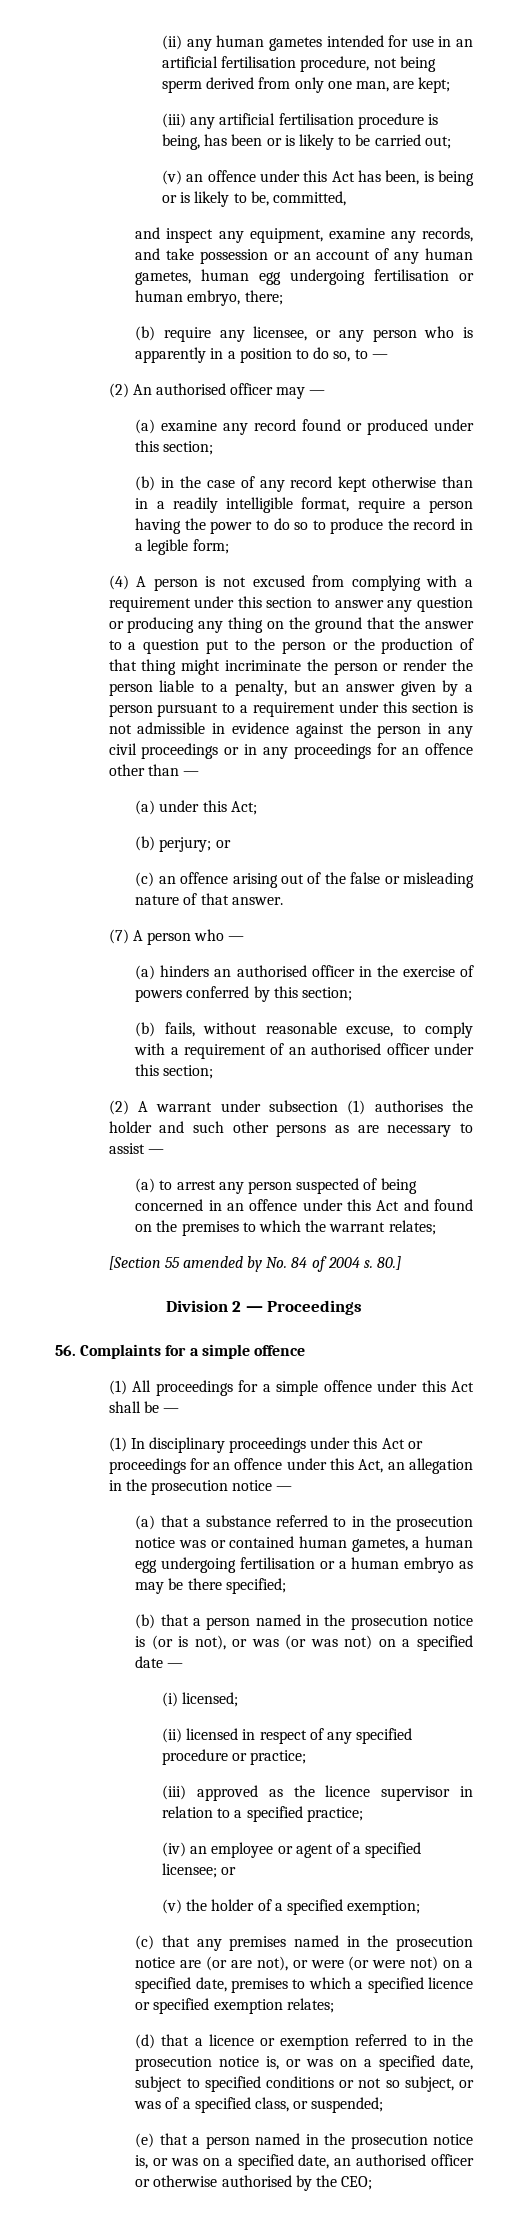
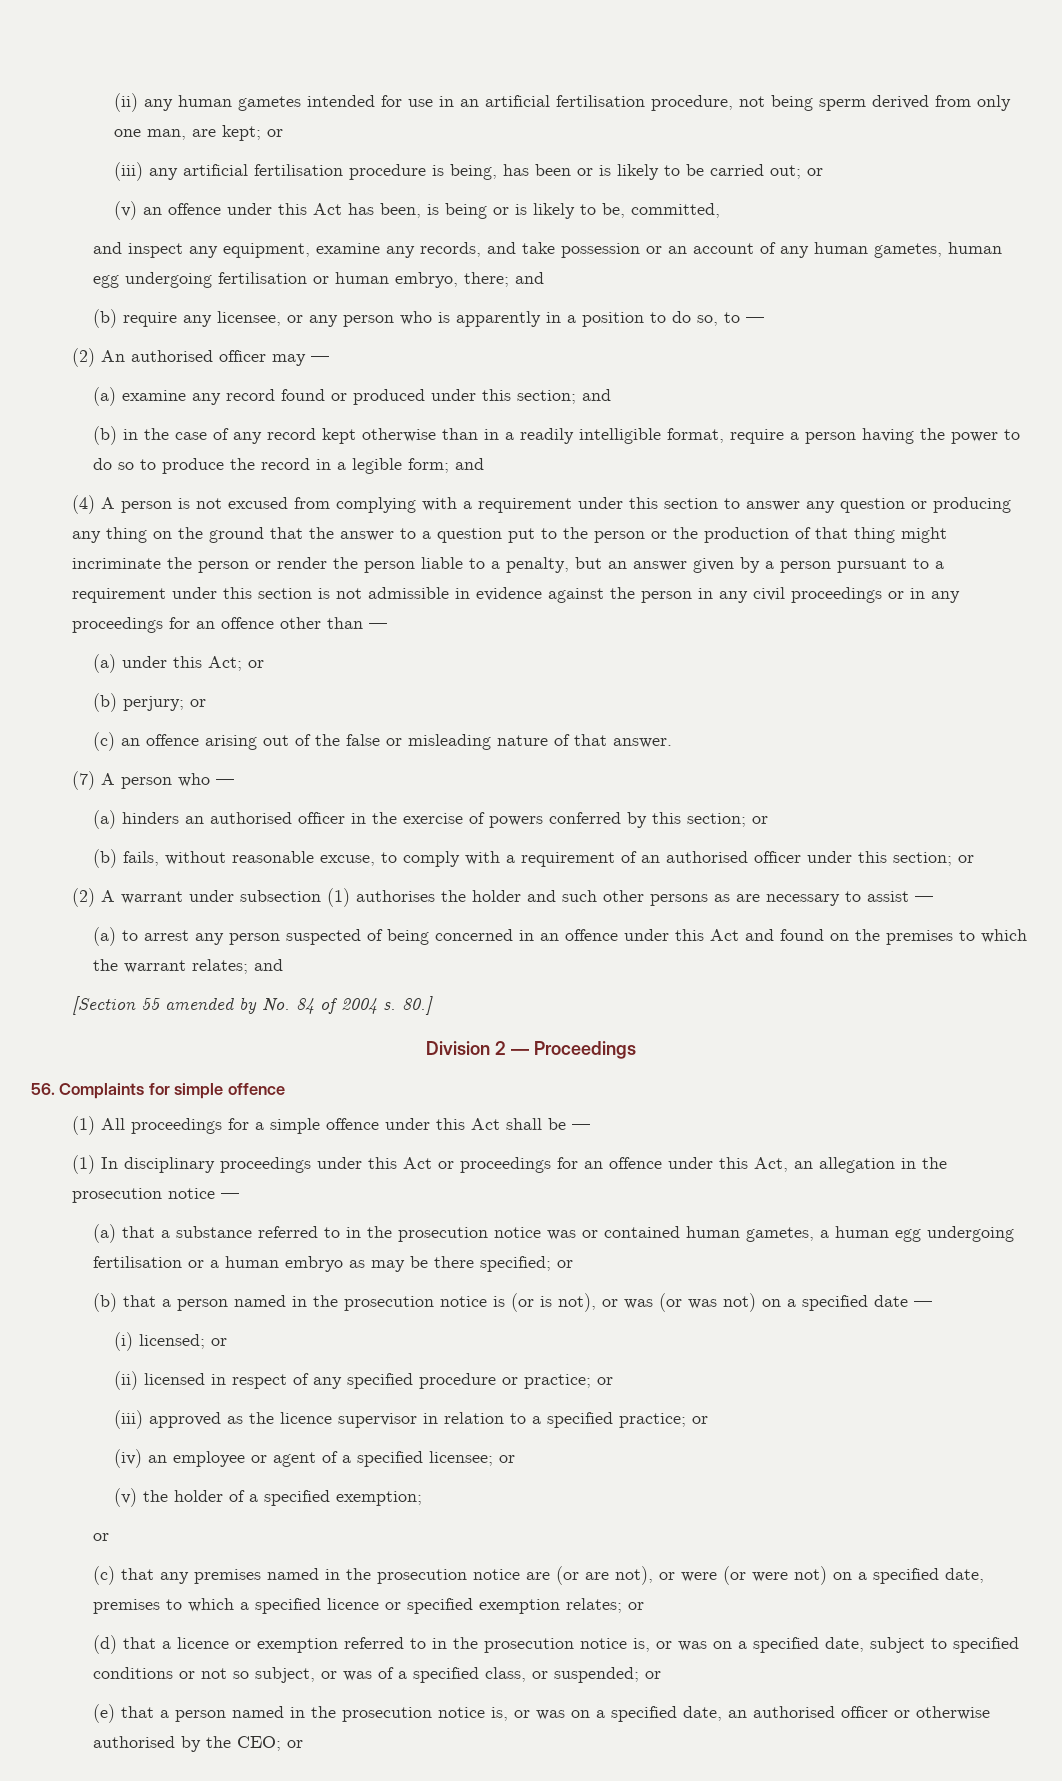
- (ii) any human gametes intended for use in an artificial fertilisation procedure, not being sperm derived from only one man, are kept;
+ (ii) any human gametes intended for use in an artificial fertilisation procedure, not being sperm derived from only one man, are kept; or
- (iii) any artificial fertilisation procedure is being, has been or is likely to be carried out;
+ (iii) any artificial fertilisation procedure is being, has been or is likely to be carried out; or
- and inspect any equipment, examine any records, and take possession or an account of any human gametes, human egg undergoing fertilisation or human embryo, there;
+ and inspect any equipment, examine any records, and take possession or an account of any human gametes, human egg undergoing fertilisation or human embryo, there; and
- (a) examine any record found or produced under this section;
+ (a) examine any record found or produced under this section; and
- (b) in the case of any record kept otherwise than in a readily intelligible format, require a person having the power to do so to produce the record in a legible form;
+ (b) in the case of any record kept otherwise than in a readily intelligible format, require a person having the power to do so to produce the record in a legible form; and
- (a) under this Act;
+ (a) under this Act; or
- (a) hinders an authorised officer in the exercise of powers conferred by this section;
+ (a) hinders an authorised officer in the exercise of powers conferred by this section; or
- (b) fails, without reasonable excuse, to comply with a requirement of an authorised officer under this section;
+ (b) fails, without reasonable excuse, to comply with a requirement of an authorised officer under this section; or
- (a) to arrest any person suspected of being concerned in an offence under this Act and found on the premises to which the warrant relates;
+ (a) to arrest any person suspected of being concerned in an offence under this Act and found on the premises to which the warrant relates; and
- 56. Complaints for a simple offence
+ 56. Complaints for simple offence
- (a) that a substance referred to in the prosecution notice was or contained human gametes, a human egg undergoing fertilisation or a human embryo as may be there specified;
+ (a) that a substance referred to in the prosecution notice was or contained human gametes, a human egg undergoing fertilisation or a human embryo as may be there specified; or
- (i) licensed;
+ (i) licensed; or
- (ii) licensed in respect of any specified procedure or practice;
+ (ii) licensed in respect of any specified procedure or practice; or
- (iii) approved as the licence supervisor in relation to a specified practice;
+ (iii) approved as the licence supervisor in relation to a specified practice; or
  (v) the holder of a specified exemption;
+ or
- (c) that any premises named in the prosecution notice are (or are not), or were (or were not) on a specified date, premises to which a specified licence or specified exemption relates;
+ (c) that any premises named in the prosecution notice are (or are not), or were (or were not) on a specified date, premises to which a specified licence or specified exemption relates; or
- (d) that a licence or exemption referred to in the prosecution notice is, or was on a specified date, subject to specified conditions or not so subject, or was of a specified class, or suspended;
+ (d) that a licence or exemption referred to in the prosecution notice is, or was on a specified date, subject to specified conditions or not so subject, or was of a specified class, or suspended; or
- (e) that a person named in the prosecution notice is, or was on a specified date, an authorised officer or otherwise authorised by the CEO;
+ (e) that a person named in the prosecution notice is, or was on a specified date, an authorised officer or otherwise authorised by the CEO; or

